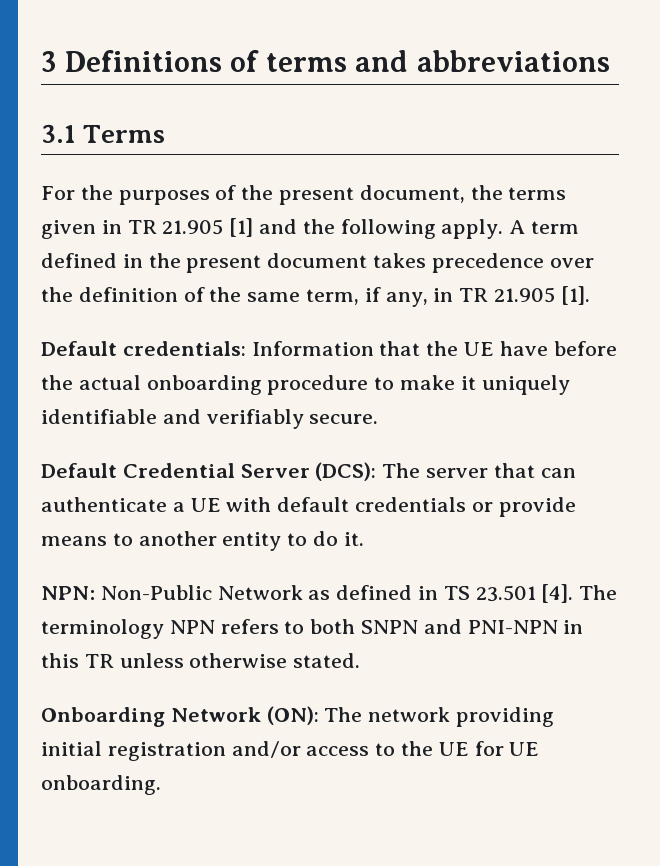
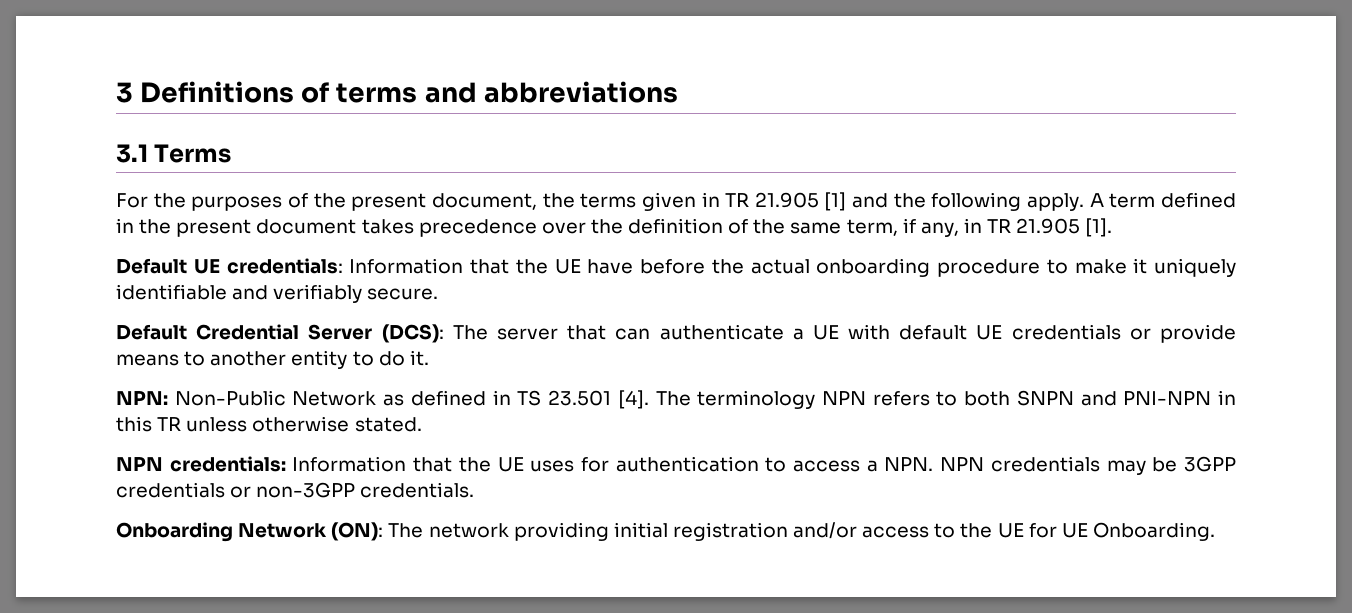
- Default credentials: Information that the UE have before the actual onboarding procedure to make it uniquely identifiable and verifiably secure.
+ Default UE credentials: Information that the UE have before the actual onboarding procedure to make it uniquely identifiable and verifiably secure.
- Default Credential Server (DCS): The server that can authenticate a UE with default credentials or provide means to another entity to do it.
+ Default Credential Server (DCS): The server that can authenticate a UE with default UE credentials or provide means to another entity to do it.
+ NPN credentials: Information that the UE uses for authentication to access a NPN. NPN credentials may be 3GPP credentials or non-3GPP credentials.
- Onboarding Network (ON): The network providing initial registration and/or access to the UE for UE onboarding.
+ Onboarding Network (ON): The network providing initial registration and/or access to the UE for UE Onboarding.

